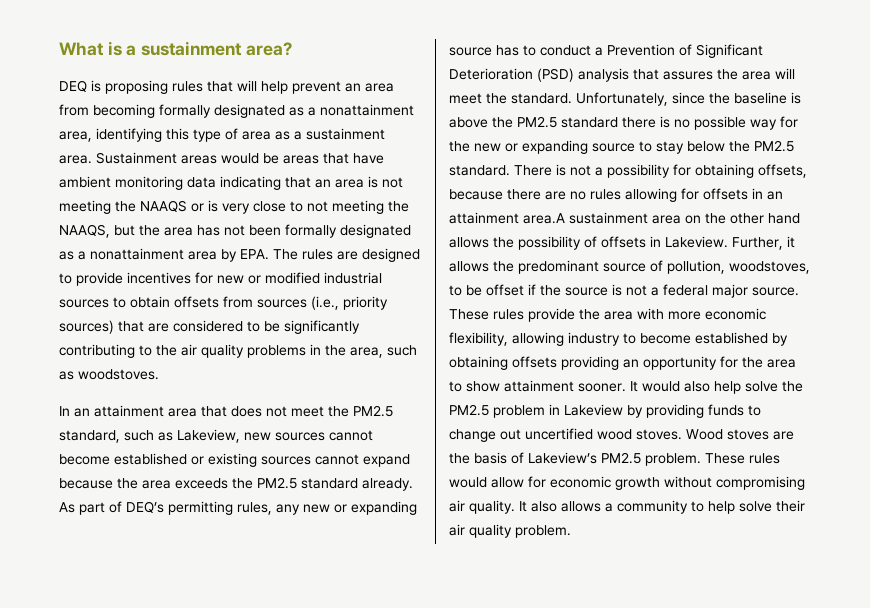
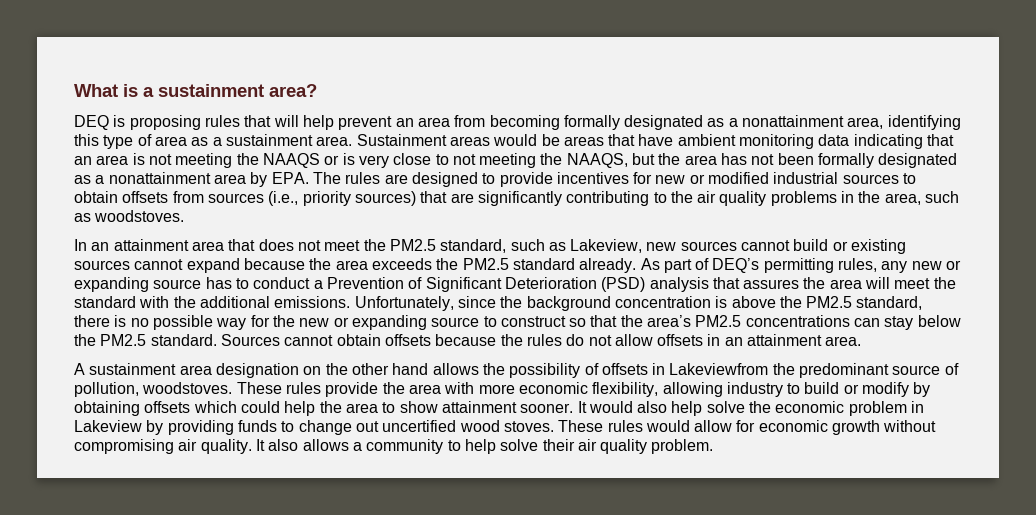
- Sustainment areas would be areas that have ambient monitoring data indicating that an area is not meeting the NAAQS or is very close to not meeting the NAAQS, but the area has not been formally designated as a nonattainment area by EPA. The rules are designed to provide incentives for new or modified industrial sources to obtain offsets from sources (i.e., priority sources) that are considered to be significantly contributing to the air quality problems in the area, such as woodstoves.
+ Sustainment areas would be areas that have ambient monitoring data indicating that an area is not meeting the NAAQS or is very close to not meeting the NAAQS, but the area has not been formally designated as a nonattainment area by EPA. The rules are designed to provide incentives for new or modified industrial sources to obtain offsets from sources (i.e., priority sources) that are significantly contributing to the air quality problems in the area, such as woodstoves.
- In an attainment area that does not meet the PM2.5 standard, such as Lakeview, new sources cannot become established or existing sources cannot expand because the area exceeds the PM2.5 standard already.
+ In an attainment area that does not meet the PM2.5 standard, such as Lakeview, new sources cannot build or existing sources cannot expand because the area exceeds the PM2.5 standard already.
- As part of DEQ’s permitting rules, any new or expanding source has to conduct a Prevention of Significant Deterioration (PSD) analysis that assures the area will meet the standard.
+ As part of DEQ’s permitting rules, any new or expanding source has to conduct a Prevention of Significant Deterioration (PSD) analysis that assures the area will meet the standard with the additional emissions.
- Unfortunately, since the baseline is above the PM2.5 standard there is no possible way for the new or expanding source to stay below the PM2.5 standard.
+ Unfortunately, since the background concentration is above the PM2.5 standard, there is no possible way for the new or expanding source to construct so that the area’s PM2.5 concentrations can stay below the PM2.5 standard.
- There is not a possibility for obtaining offsets, because there are no rules allowing for offsets in an attainment area.A sustainment area on the other hand allows the possibility of offsets in Lakeview. Further, it allows the predominant source of pollution, woodstoves, to be offset if the source is not a federal major source.
+ Sources cannot obtain offsets because the rules do not allow offsets in an attainment area.
+ A sustainment area designation on the other hand allows the possibility of offsets in Lakeviewfrom the predominant source of pollution, woodstoves.
- These rules provide the area with more economic flexibility, allowing industry to become established by obtaining offsets providing an opportunity for the area to show attainment sooner.
+ These rules provide the area with more economic flexibility, allowing industry to build or modify by obtaining offsets which could help the area to show attainment sooner.
- It would also help solve the PM2.5 problem in Lakeview by providing funds to change out uncertified wood stoves.
+ It would also help solve the economic problem in Lakeview by providing funds to change out uncertified wood stoves.
- Wood stoves are the basis of Lakeview’s PM2.5 problem.

